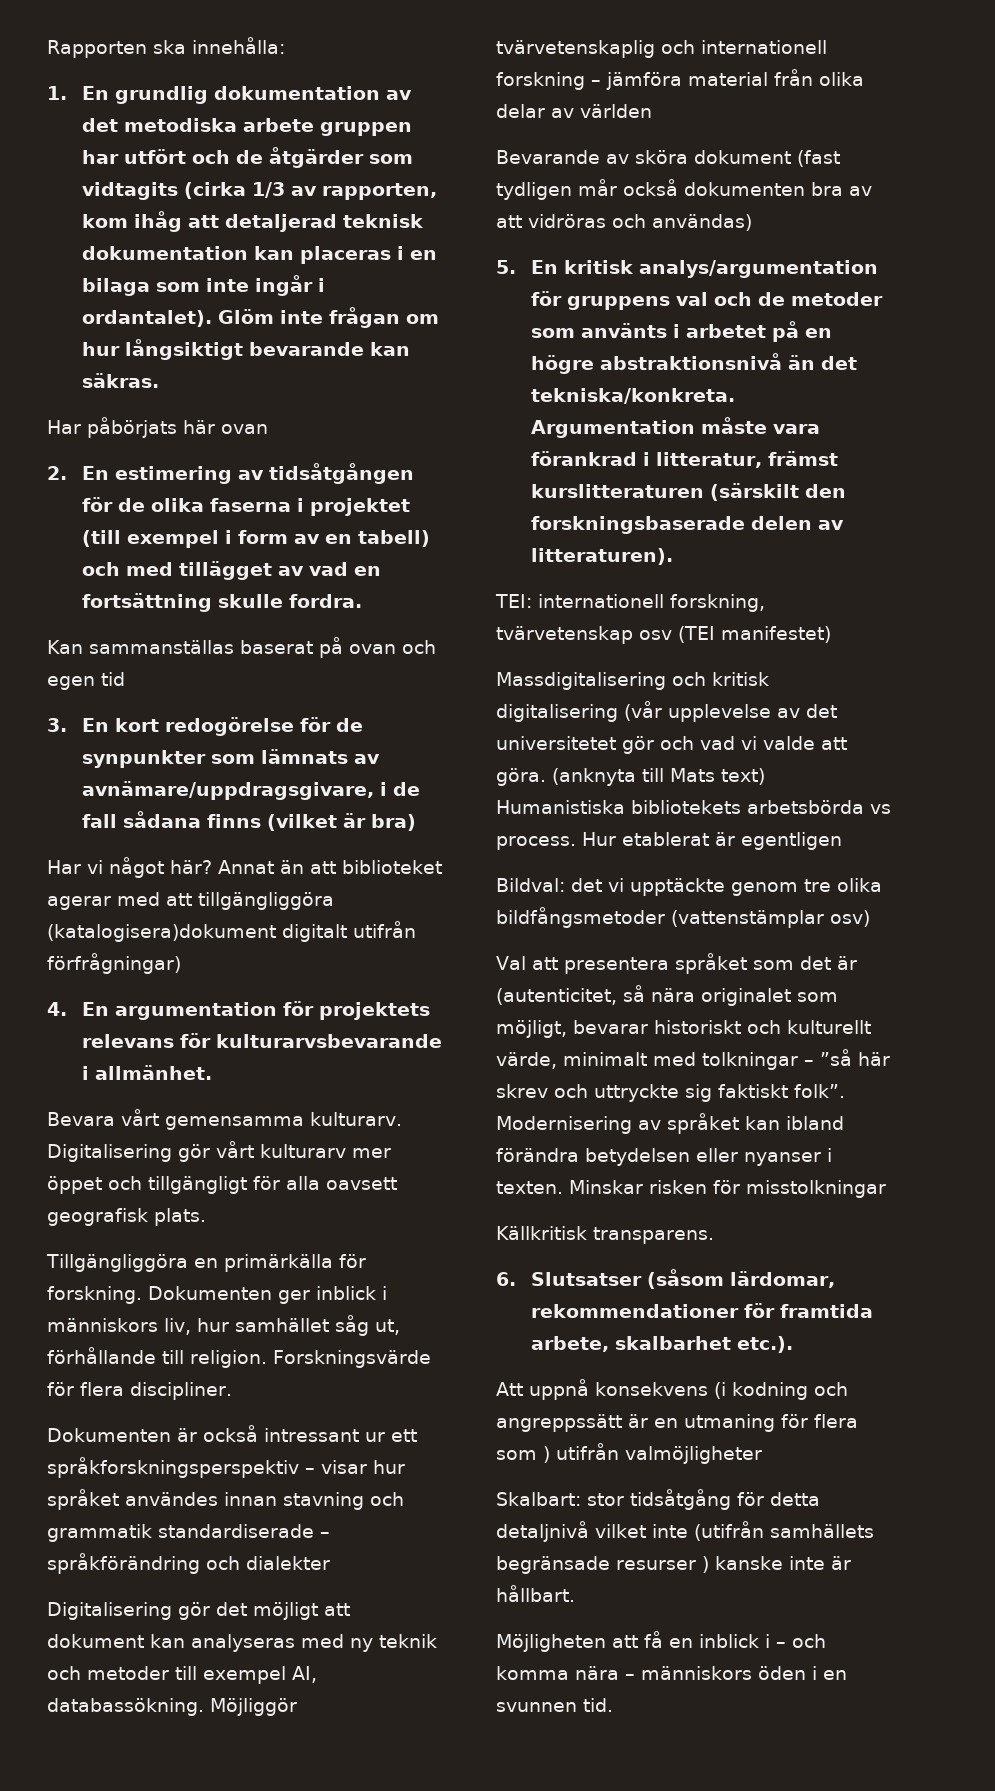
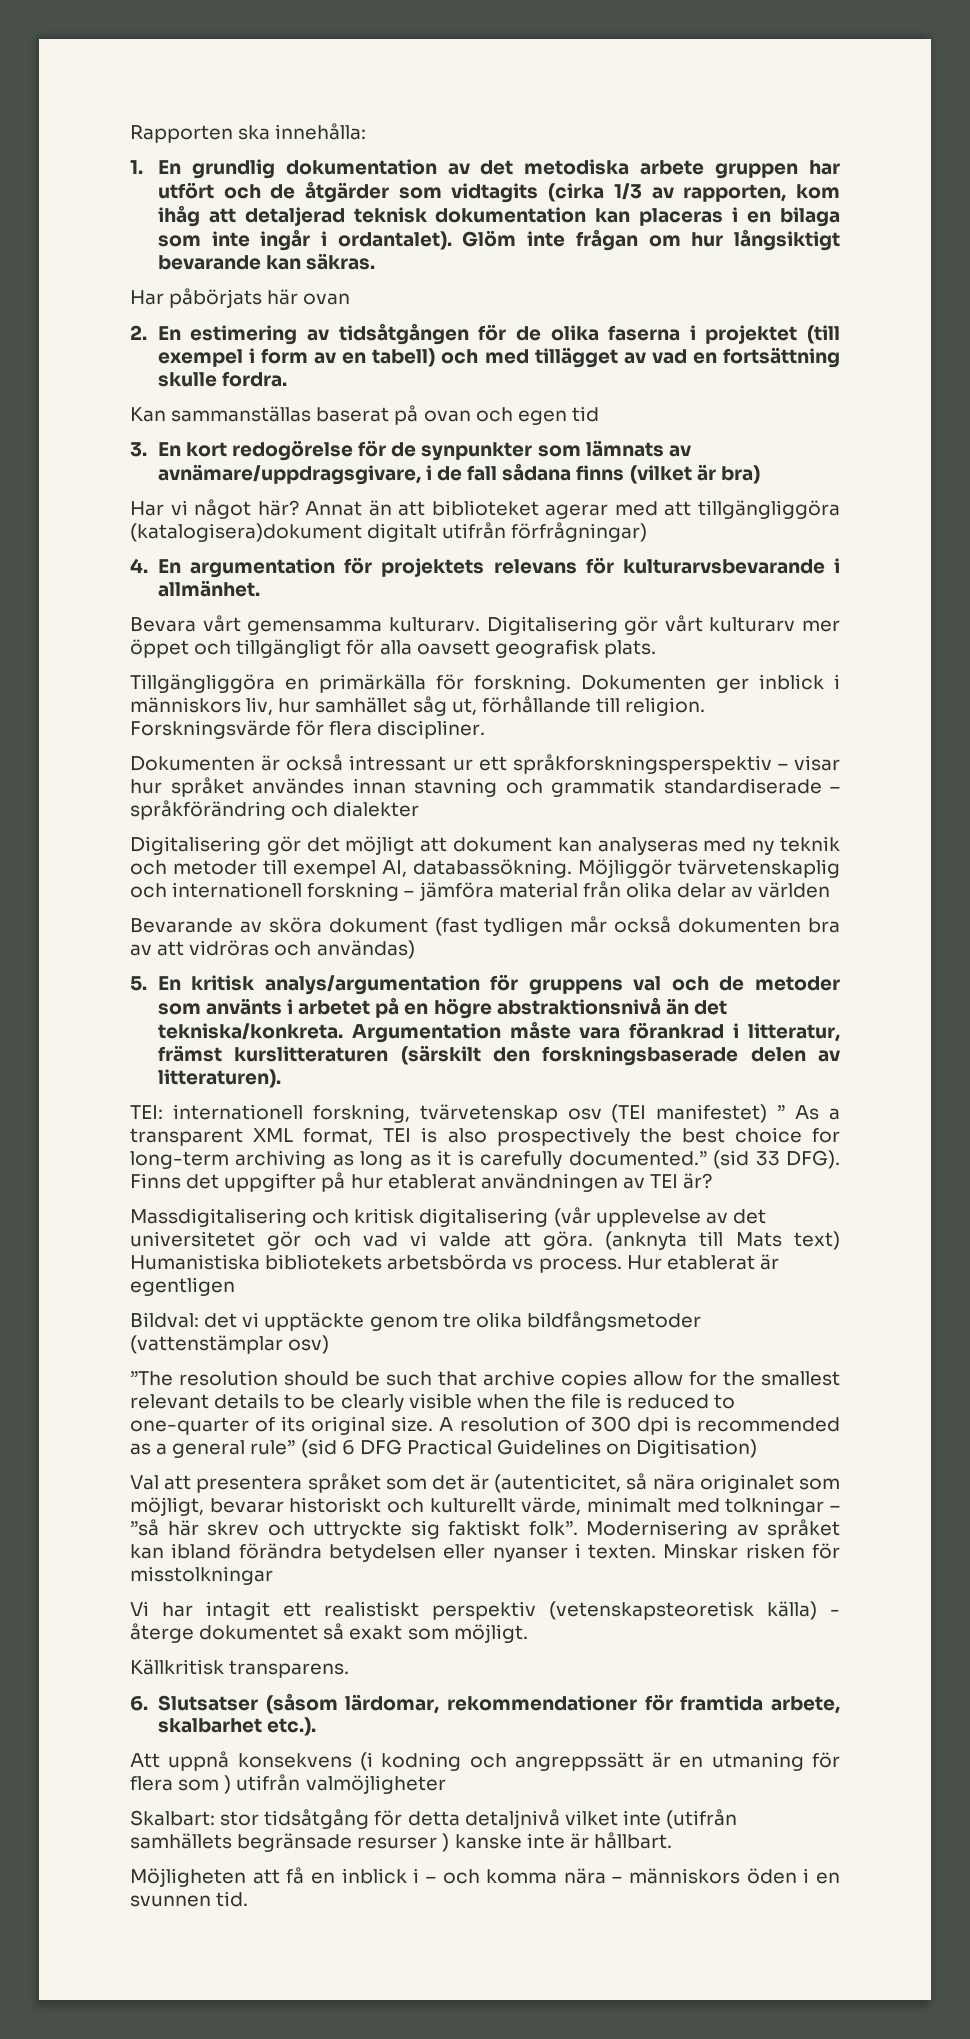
- TEI: internationell forskning, tvärvetenskap osv (TEI manifestet)
+ TEI: internationell forskning, tvärvetenskap osv (TEI manifestet) ” As a transparent XML format, TEI is also prospectively the best choice for long-term archiving as long as it is carefully documented.” (sid 33 DFG). Finns det uppgifter på hur etablerat användningen av TEI är?
+ ”The resolution should be such that archive copies allow for the smallest relevant details to be clearly visible when the file is reduced to one-quarter of its original size. A resolution of 300 dpi is recommended as a general rule” (sid 6 DFG Practical Guidelines on Digitisation)
+ Vi har intagit ett realistiskt perspektiv (vetenskapsteoretisk källa) - återge dokumentet så exakt som möjligt.

